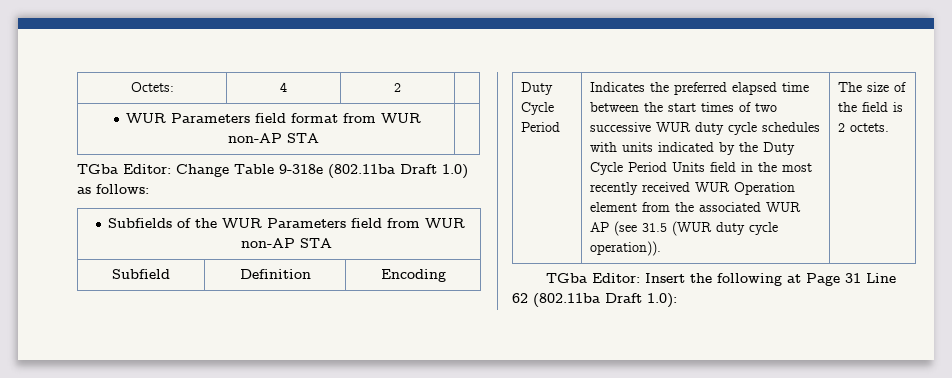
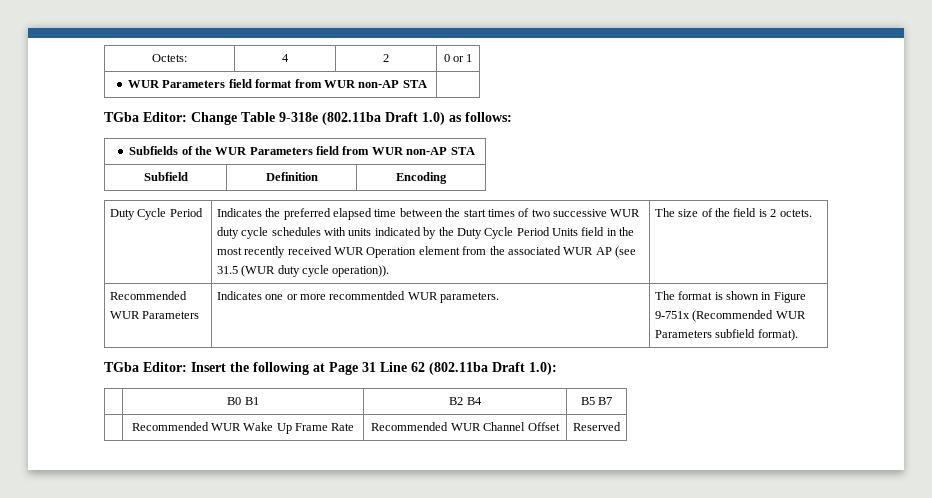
- Octets: | 4 | 2 |
+ Octets: | 4 | 2 | 0 or 1
+ Recommended WUR Parameters | Indicates one or more recommentded WUR parameters. | The format is shown in Figure 9-751x (Recommended WUR Parameters subfield format).
+ | B0 B1 | B2 B4 | B5 B7
+ | Recommended WUR Wake Up Frame Rate | Recommended WUR Channel Offset | Reserved

